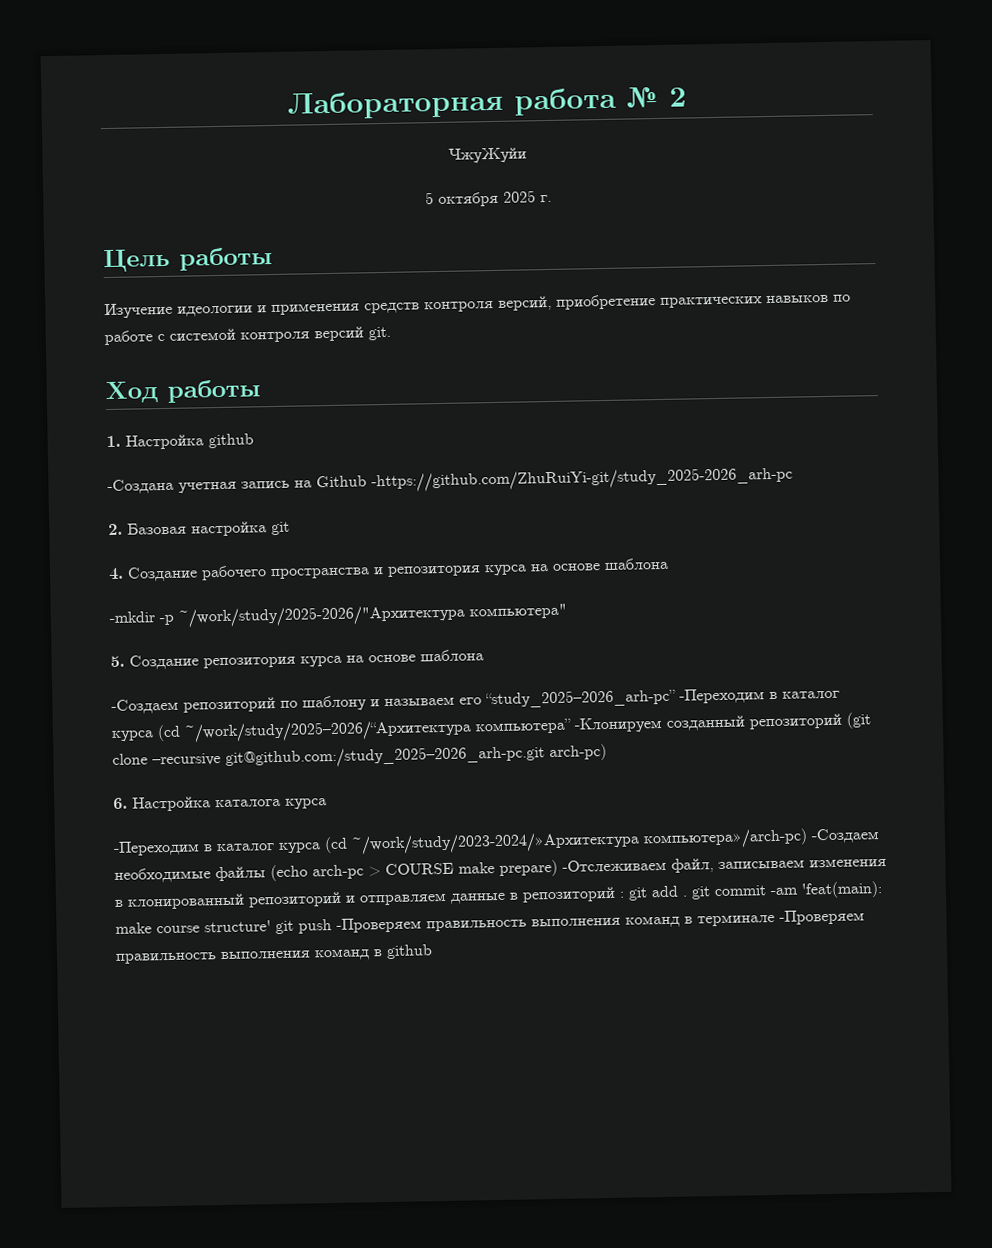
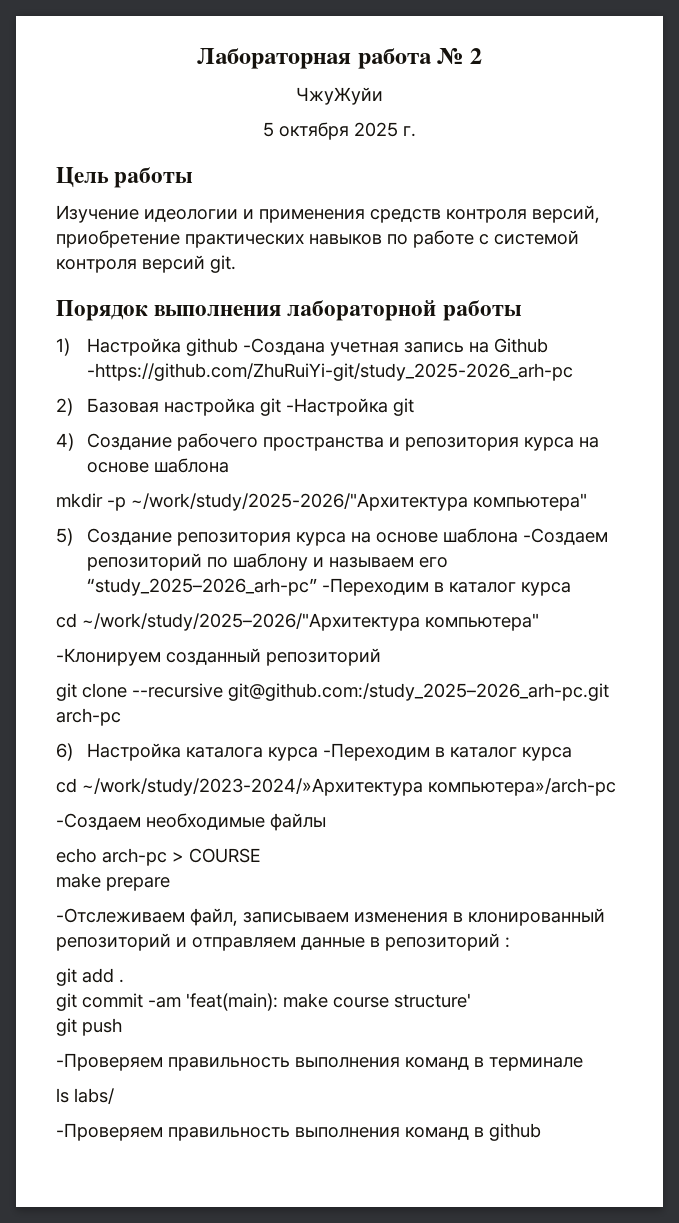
- Ход работы
- 1. Настройка github
- -Создана учетная запись на Github -https://github.com/ZhuRuiYi-git/study_2025-2026_arh-pc
+ Порядок выполнения лабораторной работы
+ 1) Настройка github -Создана учетная запись на Github -https://github.com/ZhuRuiYi-git/study_2025-2026_arh-pc
- 2. Базовая настройка git
- 4. Создание рабочего пространства и репозитория курса на основе шаблона
+ 2) Базовая настройка git -Настройка git
+ 4) Создание рабочего пространства и репозитория курса на основе шаблона
- -mkdir -p ~/work/study/2025-2026/"Архитектура компьютера"
+ mkdir -p ~/work/study/2025-2026/"Архитектура компьютера"
- 5. Создание репозитория курса на основе шаблона
- -Создаем репозиторий по шаблону и называем его “study_2025–2026_arh-pc” -Переходим в каталог курса (cd ~/work/study/2025–2026/“Архитектура компьютера” -Клонируем созданный репозиторий (git clone –recursive git@github.com:/study_2025–2026_arh-pc.git arch-pc)
- 6. Настройка каталога курса
- -Переходим в каталог курса (cd ~/work/study/2023-2024/»Архитектура компьютера»/arch-pc) -Создаем необходимые файлы (echo arch-pc > COURSE make prepare) -Отслеживаем файл, записываем изменения в клонированный репозиторий и отправляем данные в репозиторий : git add . git commit -am 'feat(main):
+ 5) Создание репозитория курса на основе шаблона -Создаем репозиторий по шаблону и называем его “study_2025–2026_arh-pc” -Переходим в каталог курса
+ cd ~/work/study/2025–2026/"Архитектура компьютера"
+ -Клонируем созданный репозиторий
+ git clone --recursive git@github.com:/study_2025–2026_arh-pc.git arch-pc
+ 6) Настройка каталога курса -Переходим в каталог курса
+ cd ~/work/study/2023-2024/»Архитектура компьютера»/arch-pc
+ -Создаем необходимые файлы
+ echo arch-pc > COURSE
+ make prepare
+ -Отслеживаем файл, записываем изменения в клонированный репозиторий и отправляем данные в репозиторий :
+ git add .
+ git commit -am 'feat(main):
- make course structure' git push -Проверяем правильность выполнения команд в терминале -Проверяем правильность выполнения команд в github
+ make course structure'
+ git push
+ -Проверяем правильность выполнения команд в терминале
+ ls labs/
+ -Проверяем правильность выполнения команд в github

